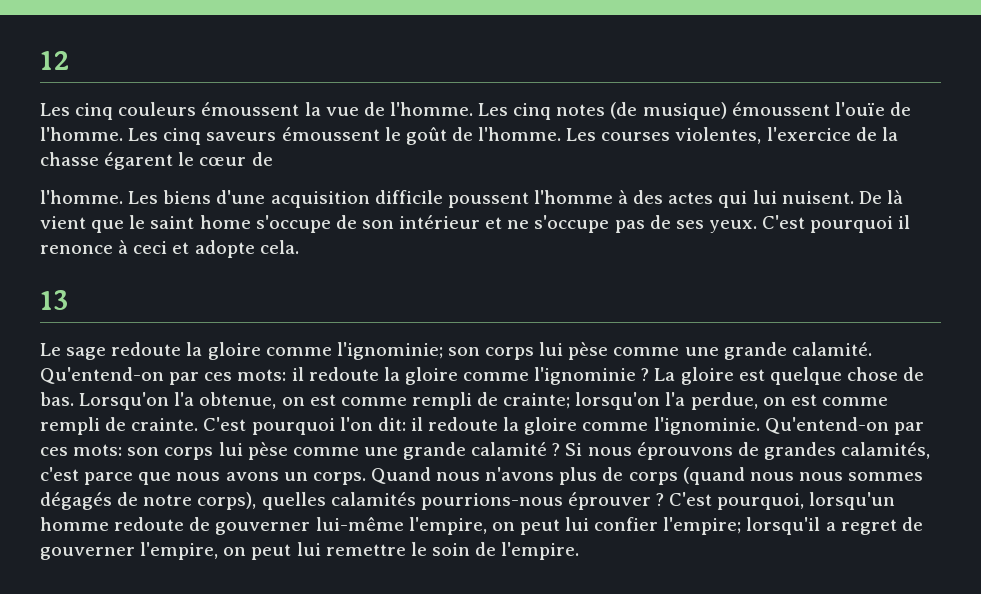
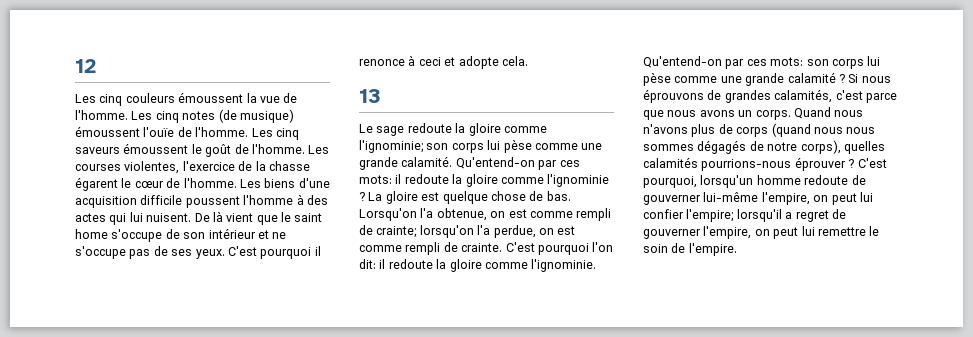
- Les courses violentes, l'exercice de la chasse égarent le cœur de
- l'homme.
+ Les courses violentes, l'exercice de la chasse égarent le cœur de l'homme.

